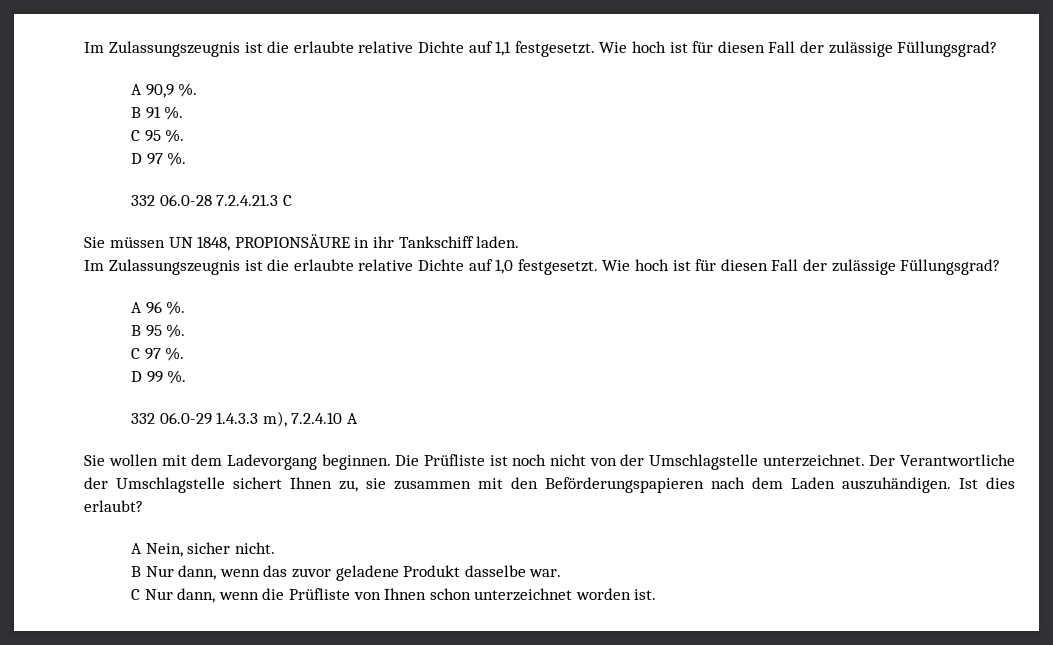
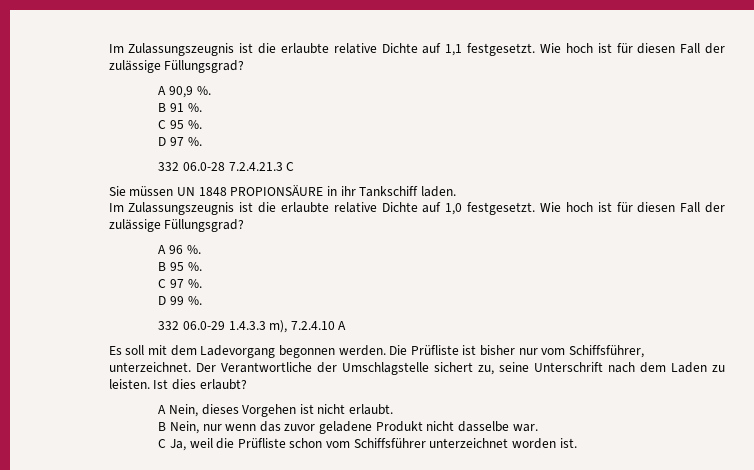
- Sie müssen UN 1848, PROPIONSÄURE in ihr Tankschiff laden.
+ Sie müssen UN 1848 PROPIONSÄURE in ihr Tankschiff laden.
- Sie wollen mit dem Ladevorgang beginnen.
+ Es soll mit dem Ladevorgang begonnen werden.
- Die Prüfliste ist noch nicht von der Umschlagstelle unterzeichnet.
+ Die Prüfliste ist bisher nur vom Schiffsführer, unterzeichnet.
- Der Verantwortliche der Umschlagstelle sichert Ihnen zu, sie zusammen mit den Beförderungspapieren nach dem Laden auszuhändigen.
+ Der Verantwortliche der Umschlagstelle sichert zu, seine Unterschrift nach dem Laden zu leisten.
- A Nein, sicher nicht.
- B Nur dann, wenn das zuvor geladene Produkt dasselbe war.
+ A Nein, dieses Vorgehen ist nicht erlaubt.
+ B Nein, nur wenn das zuvor geladene Produkt nicht dasselbe war.
- C Nur dann, wenn die Prüfliste von Ihnen schon unterzeichnet worden ist.
+ C Ja, weil die Prüfliste schon vom Schiffsführer unterzeichnet worden ist.

